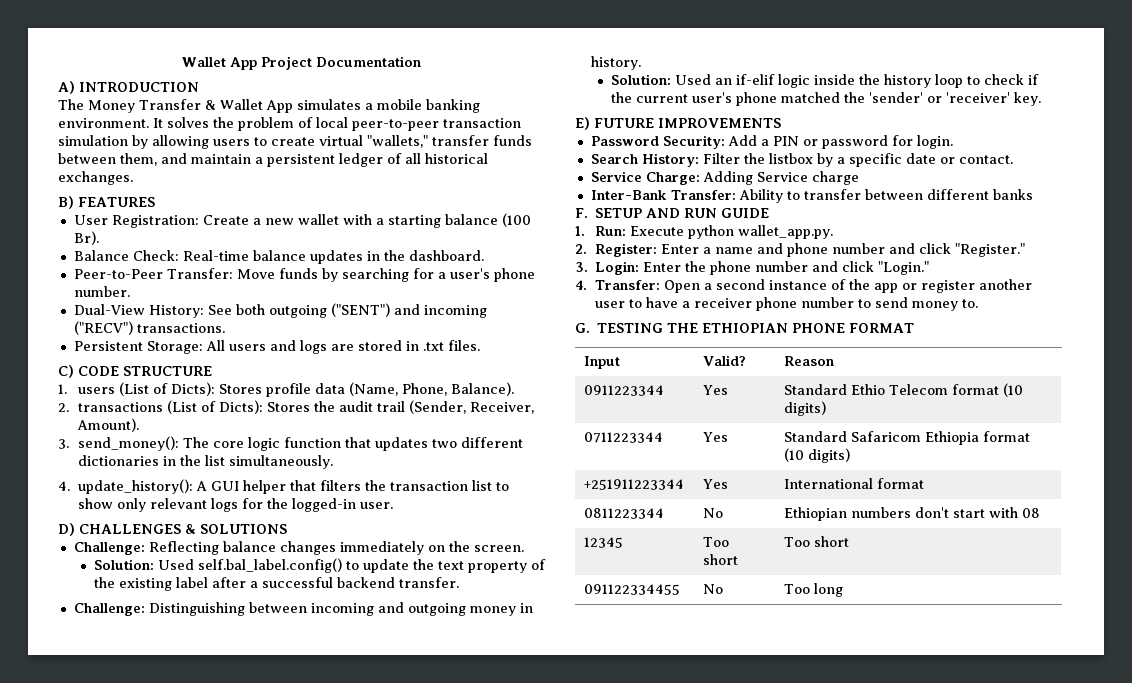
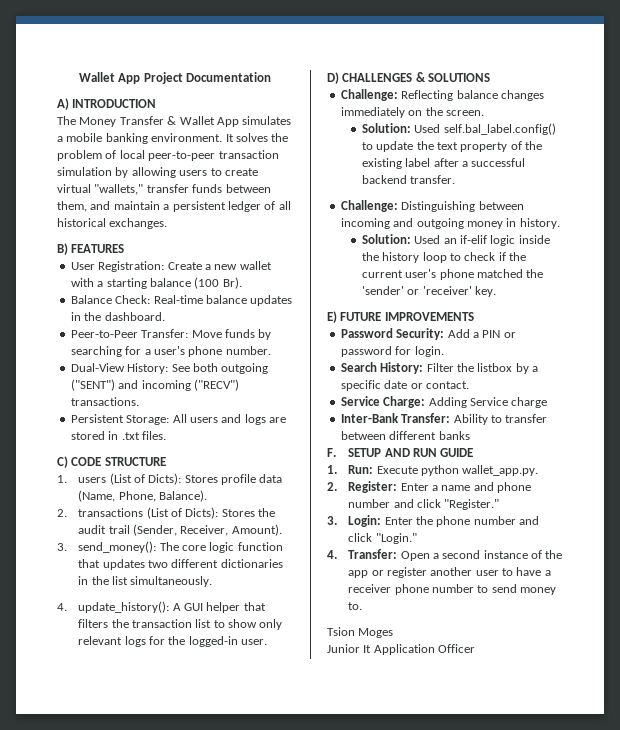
- G. TESTING THE ETHIOPIAN PHONE FORMAT
- Input | Valid? | Reason
- 0911223344 | Yes | Standard Ethio Telecom format (10 digits)
- 0711223344 | Yes | Standard Safaricom Ethiopia format (10 digits)
- +251911223344 | Yes | International format
- 0811223344 | No | Ethiopian numbers don't start with 08
- 12345 | Too short | Too short
- 091122334455 | No | Too long
+ Tsion Moges
+ Junior It Application Officer

